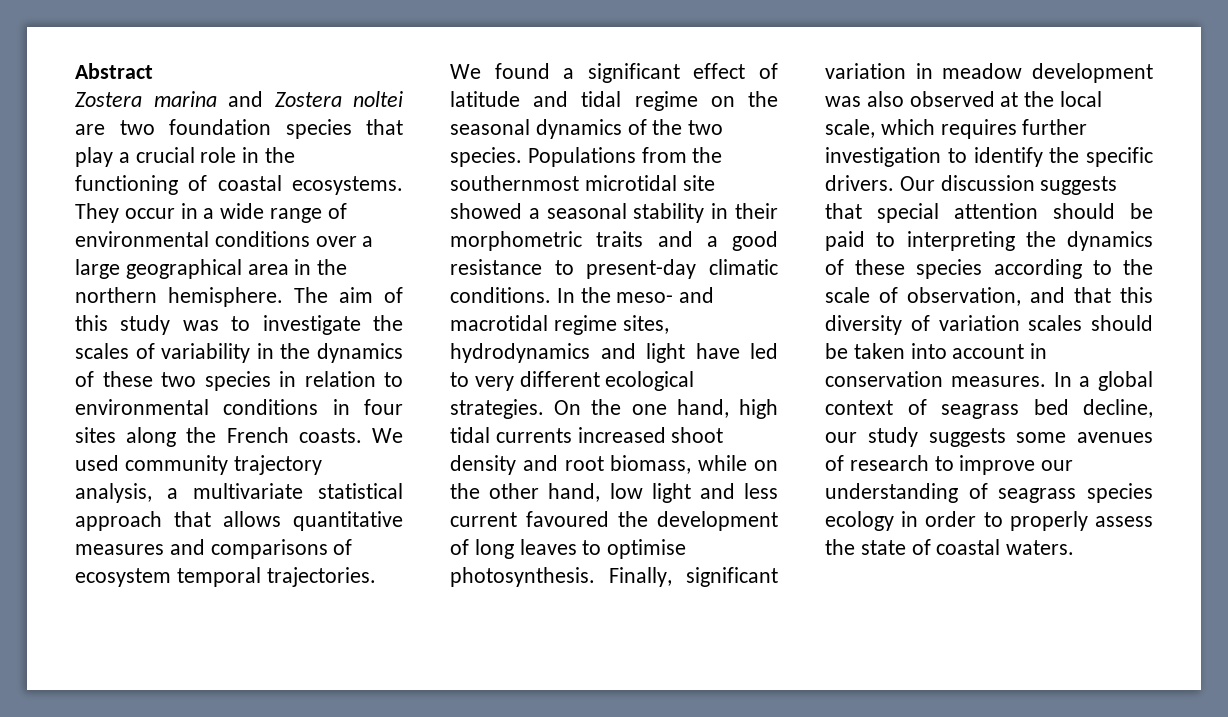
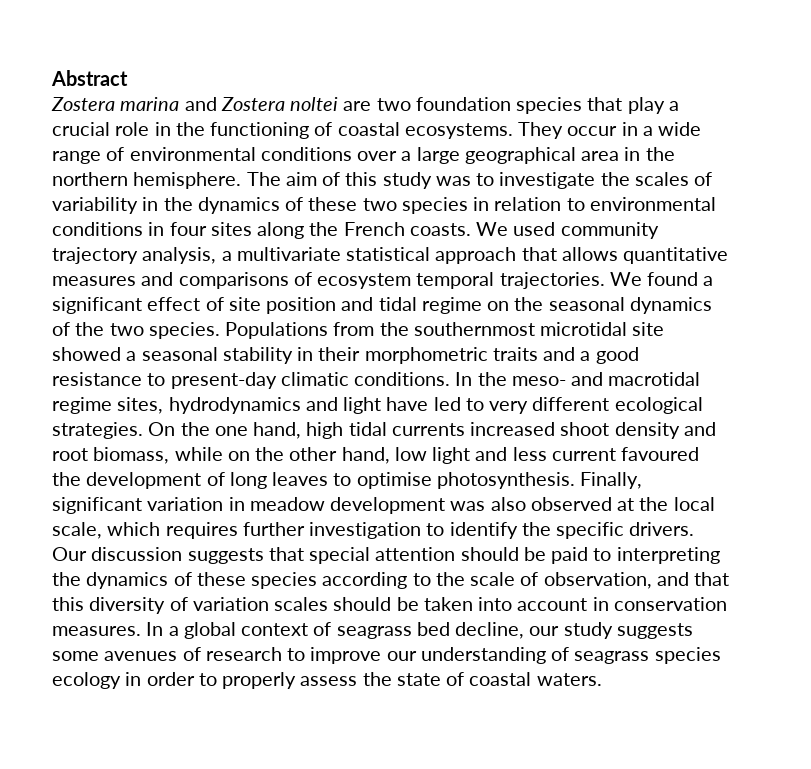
- We found a significant effect of latitude and tidal regime on the seasonal dynamics of the two species.
+ We found a significant effect of site position and tidal regime on the seasonal dynamics of the two species.

